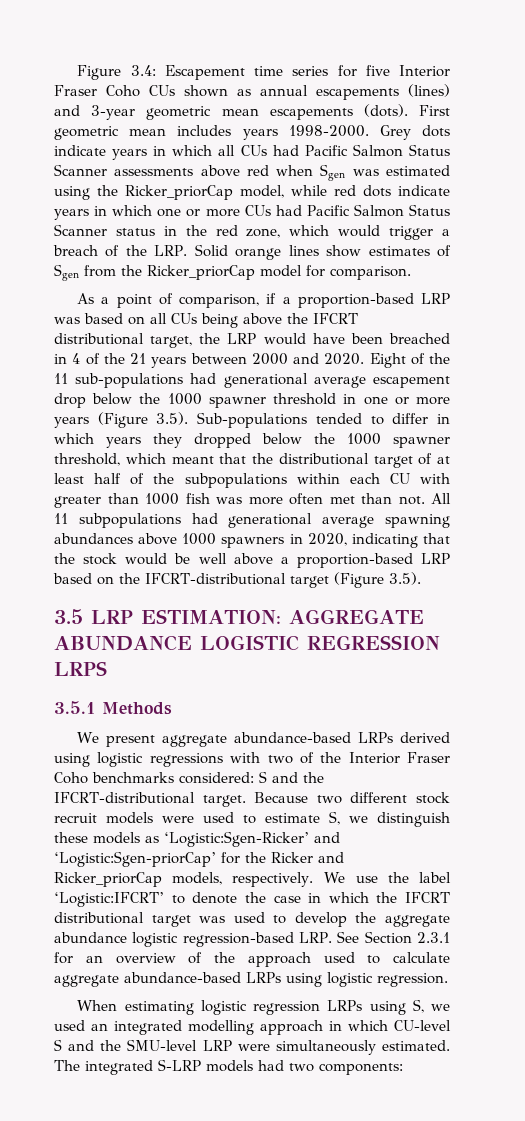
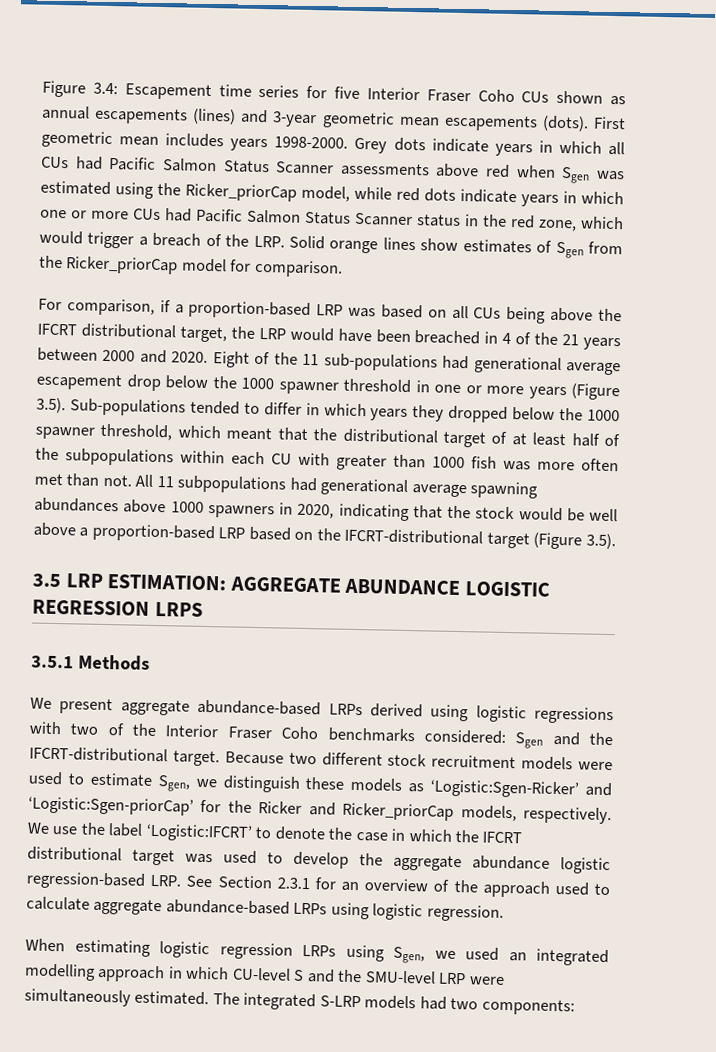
- As a point of comparison, if a proportion-based LRP was based on all CUs being above the IFCRT distributional target, the LRP would have been breached in 4 of the 21 years between 2000 and 2020.
+ For comparison, if a proportion-based LRP was based on all CUs being above the IFCRT distributional target, the LRP would have been breached in 4 of the 21 years between 2000 and 2020.
- We present aggregate abundance-based LRPs derived using logistic regressions with two of the Interior Fraser Coho benchmarks considered: S and the IFCRT-distributional target.
+ We present aggregate abundance-based LRPs derived using logistic regressions with two of the Interior Fraser Coho benchmarks considered: Sgen and the IFCRT-distributional target.
- Because two different stock recruit models were used to estimate S, we distinguish these models as ‘Logistic:Sgen-Ricker’ and ‘Logistic:Sgen-priorCap’ for the Ricker and Ricker_priorCap models, respectively.
+ Because two different stock recruitment models were used to estimate Sgen, we distinguish these models as ‘Logistic:Sgen-Ricker’ and ‘Logistic:Sgen-priorCap’ for the Ricker and Ricker_priorCap models, respectively.
- When estimating logistic regression LRPs using S, we used an integrated modelling approach in which CU-level S and the SMU-level LRP were simultaneously estimated.
+ When estimating logistic regression LRPs using Sgen, we used an integrated modelling approach in which CU-level S and the SMU-level LRP were simultaneously estimated.

